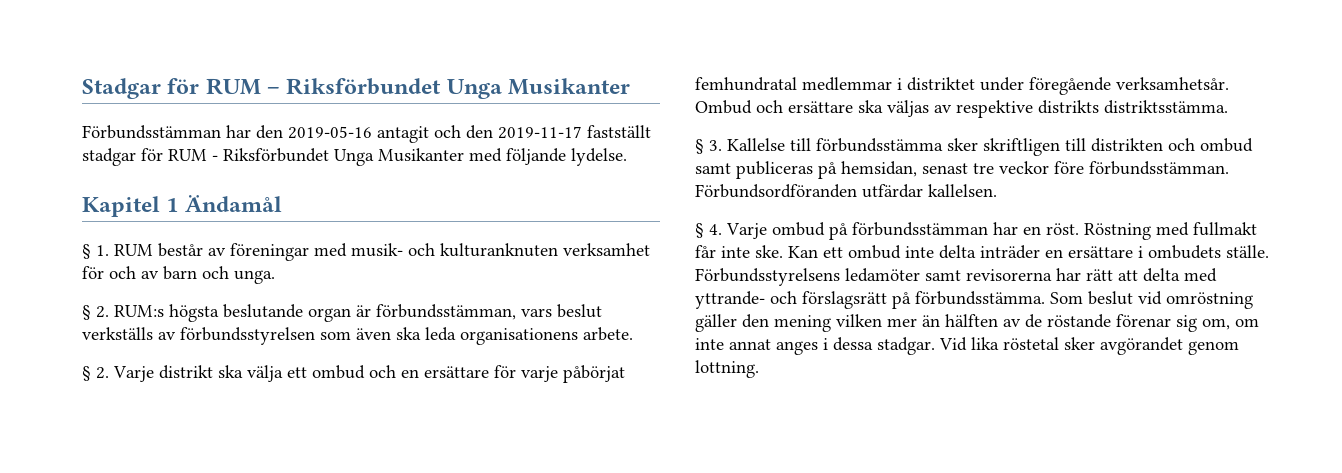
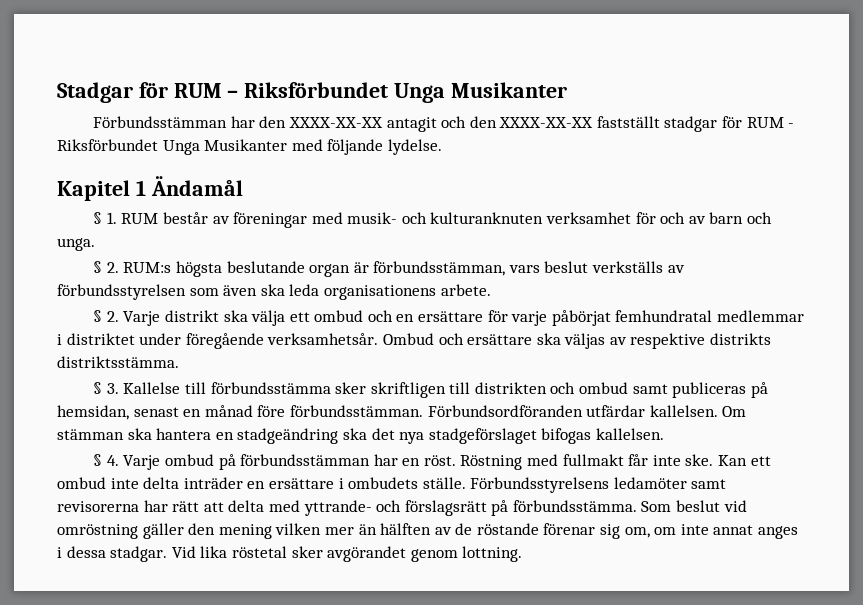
- Förbundsstämman har den 2019-05-16 antagit och den 2019-11-17 fastställt stadgar för RUM - Riksförbundet Unga Musikanter med följande lydelse.
+ Förbundsstämman har den XXXX-XX-XX antagit och den XXXX-XX-XX fastställt stadgar för RUM - Riksförbundet Unga Musikanter med följande lydelse.
- § 3. Kallelse till förbundsstämma sker skriftligen till distrikten och ombud samt publiceras på hemsidan, senast tre veckor före förbundsstämman.
+ § 3. Kallelse till förbundsstämma sker skriftligen till distrikten och ombud samt publiceras på hemsidan, senast en månad före förbundsstämman.
+ Om stämman ska hantera en stadgeändring ska det nya stadgeförslaget bifogas kallelsen.

